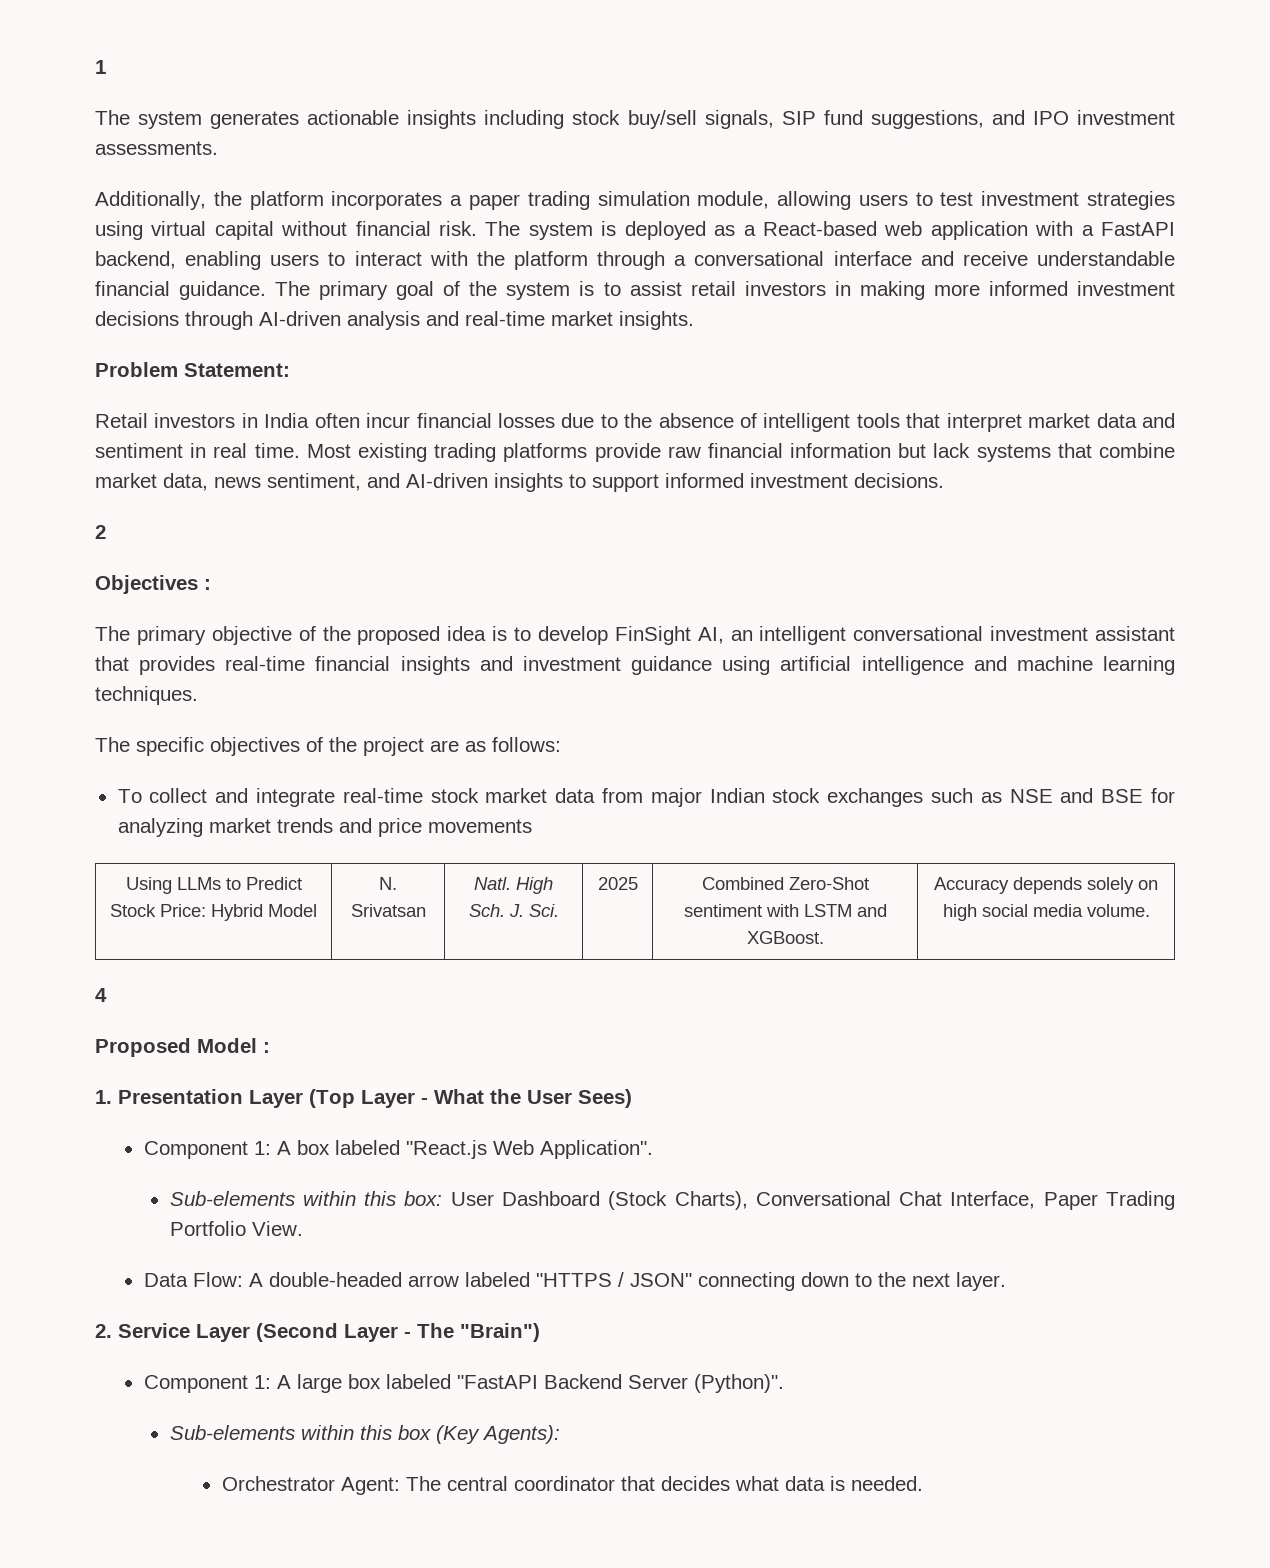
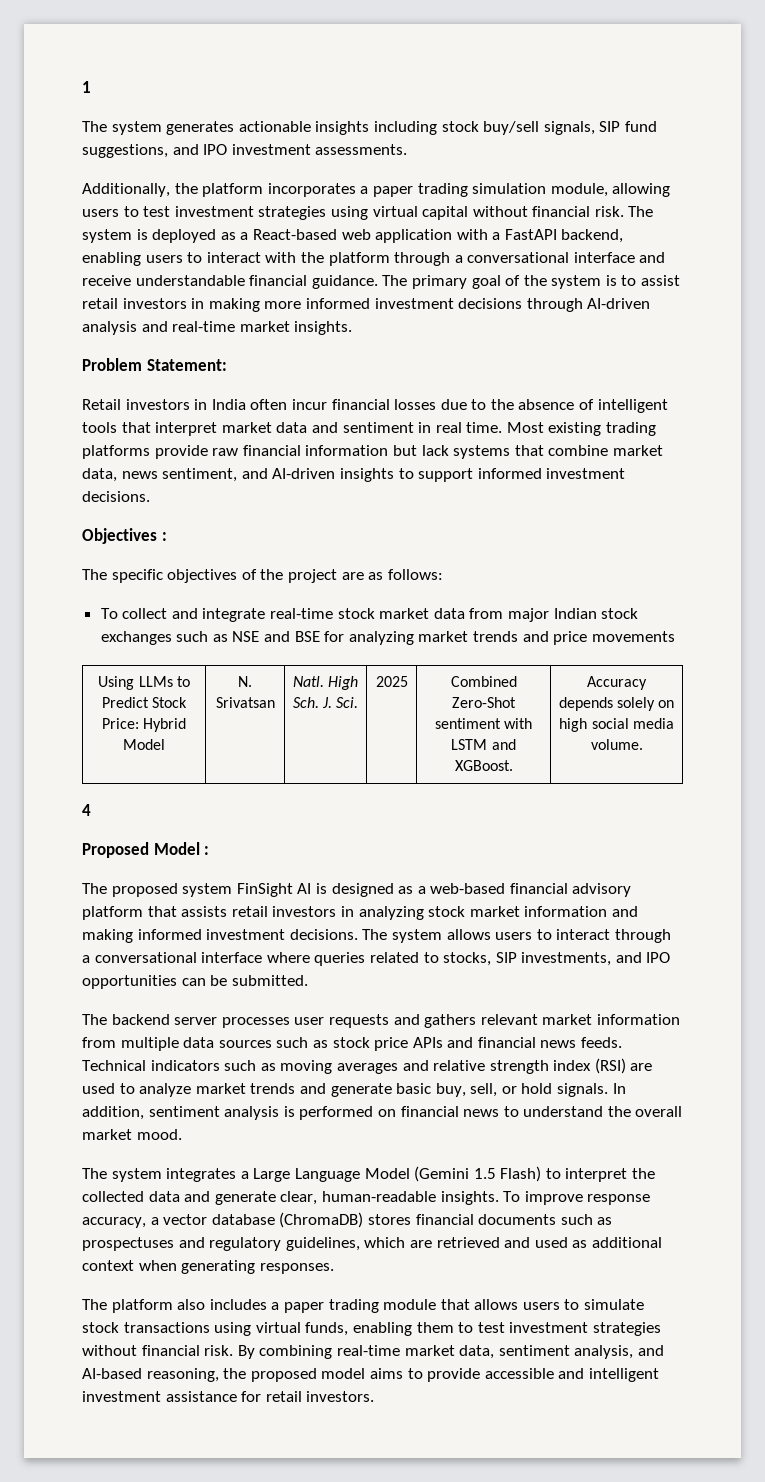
- 2
- The primary objective of the proposed idea is to develop FinSight AI, an intelligent conversational investment assistant that provides real-time financial insights and investment guidance using artificial intelligence and machine learning techniques.
- 1. Presentation Layer (Top Layer - What the User Sees)
- Component 1: A box labeled "React.js Web Application".
- Sub-elements within this box: User Dashboard (Stock Charts), Conversational Chat Interface, Paper Trading Portfolio View.
- Data Flow: A double-headed arrow labeled "HTTPS / JSON" connecting down to the next layer.
- 2. Service Layer (Second Layer - The "Brain")
- Component 1: A large box labeled "FastAPI Backend Server (Python)".
- Sub-elements within this box (Key Agents):
- Orchestrator Agent: The central coordinator that decides what data is needed.
+ The proposed system FinSight AI is designed as a web-based financial advisory platform that assists retail investors in analyzing stock market information and making informed investment decisions. The system allows users to interact through a conversational interface where queries related to stocks, SIP investments, and IPO opportunities can be submitted.
+ The backend server processes user requests and gathers relevant market information from multiple data sources such as stock price APIs and financial news feeds. Technical indicators such as moving averages and relative strength index (RSI) are used to analyze market trends and generate basic buy, sell, or hold signals. In addition, sentiment analysis is performed on financial news to understand the overall market mood.
+ The system integrates a Large Language Model (Gemini 1.5 Flash) to interpret the collected data and generate clear, human-readable insights. To improve response accuracy, a vector database (ChromaDB) stores financial documents such as prospectuses and regulatory guidelines, which are retrieved and used as additional context when generating responses.
+ The platform also includes a paper trading module that allows users to simulate stock transactions using virtual funds, enabling them to test investment strategies without financial risk. By combining real-time market data, sentiment analysis, and AI-based reasoning, the proposed model aims to provide accessible and intelligent investment assistance for retail investors.

